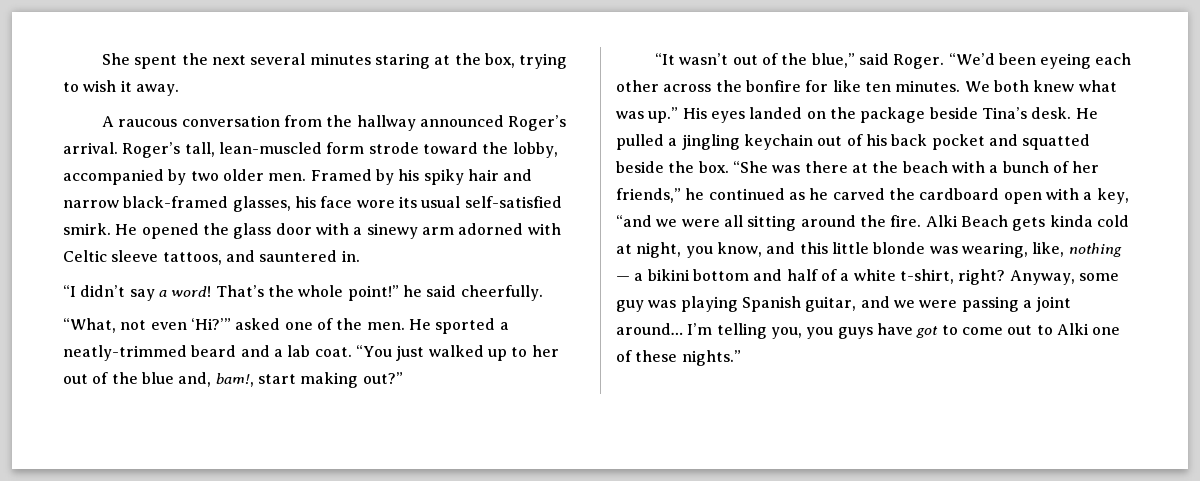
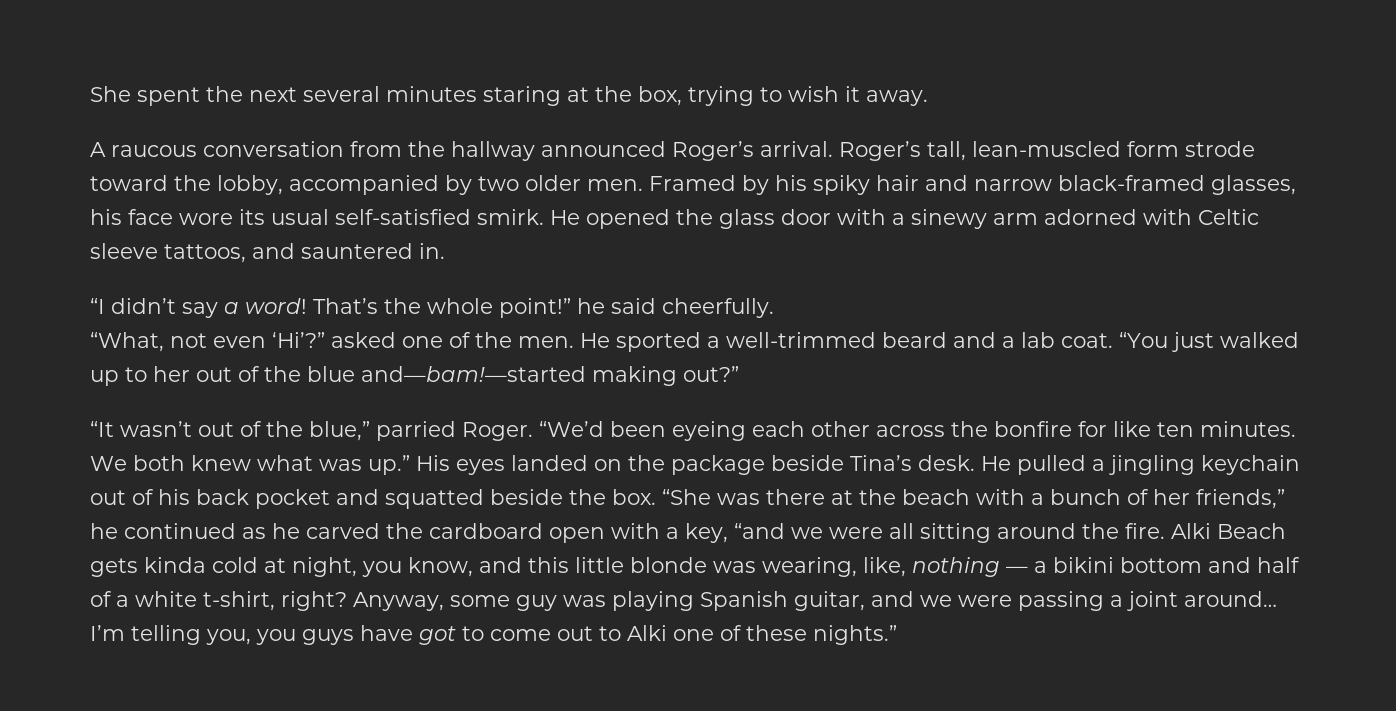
- “What, not even ‘Hi?’” asked one of the men.
+ “What, not even ‘Hi’?” asked one of the men.
- He sported a neatly-trimmed beard and a lab coat.
+ He sported a well-trimmed beard and a lab coat.
- “You just walked up to her out of the blue and, bam!, start making out?”
+ “You just walked up to her out of the blue and—bam!—started making out?”
- “It wasn’t out of the blue,” said Roger.
+ “It wasn’t out of the blue,” parried Roger.

